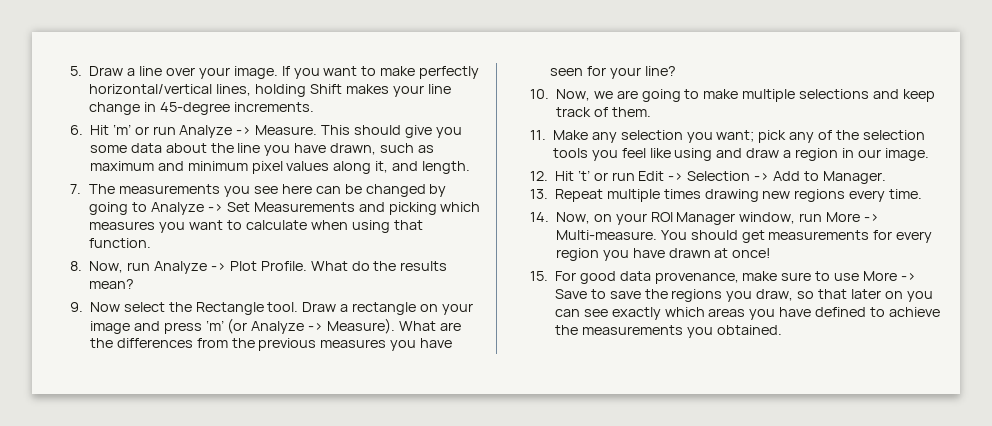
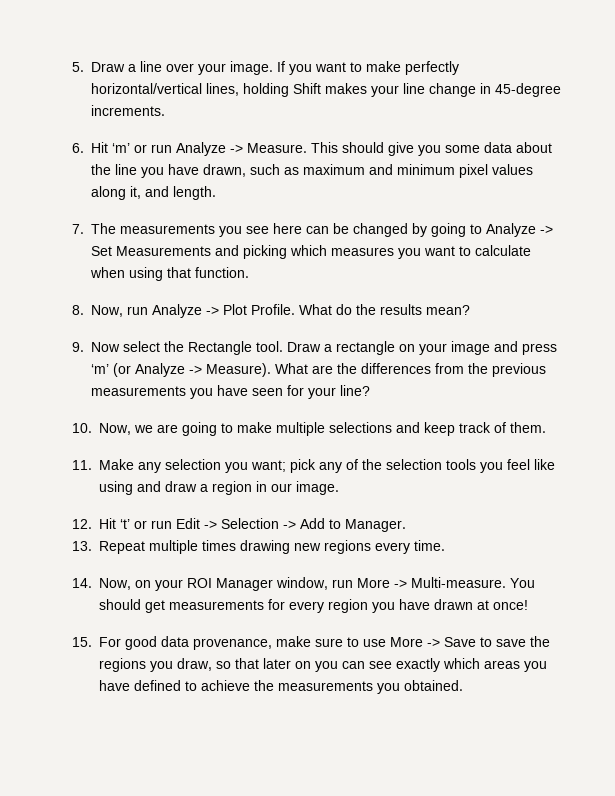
- What are the differences from the previous measures you have seen for your line?
+ What are the differences from the previous measurements you have seen for your line?

